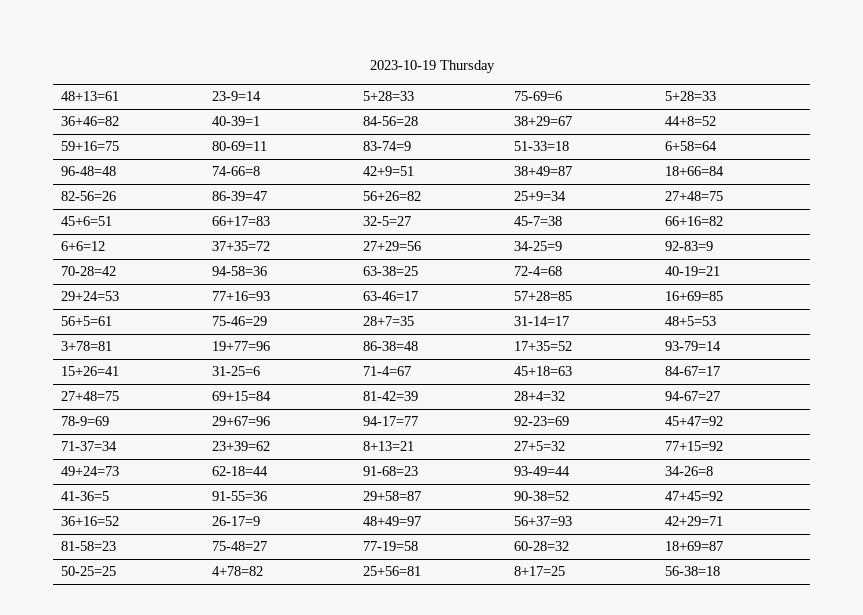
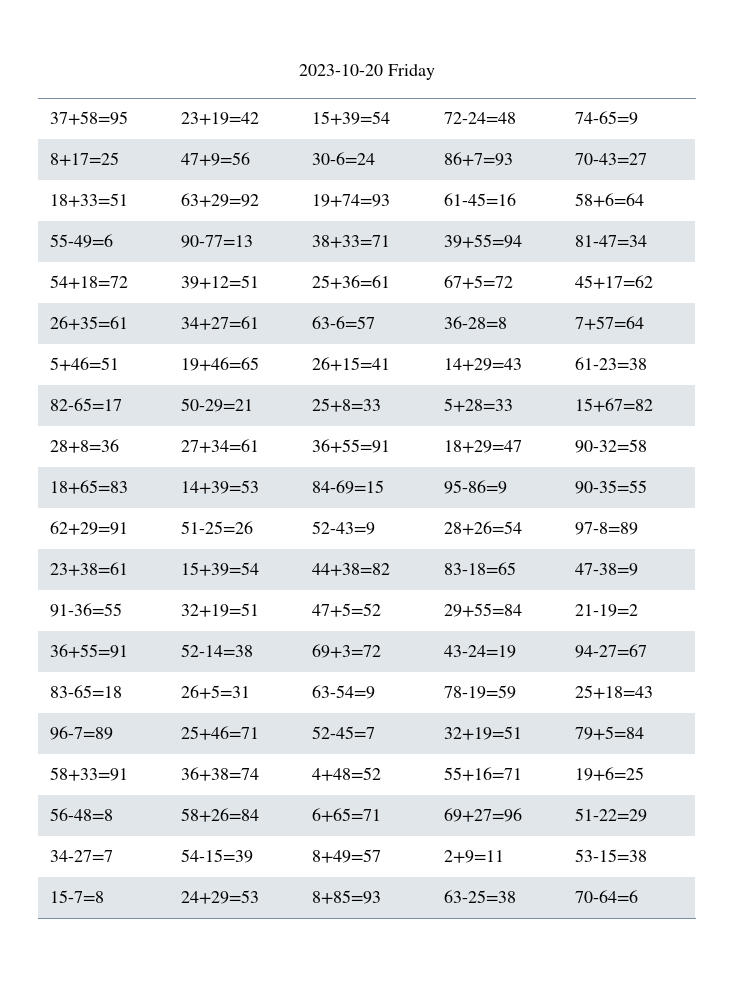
- 2023-10-19 Thursday
- 48+13=61 | 23-9=14 | 5+28=33 | 75-69=6 | 5+28=33
- 36+46=82 | 40-39=1 | 84-56=28 | 38+29=67 | 44+8=52
- 59+16=75 | 80-69=11 | 83-74=9 | 51-33=18 | 6+58=64
- 96-48=48 | 74-66=8 | 42+9=51 | 38+49=87 | 18+66=84
- 82-56=26 | 86-39=47 | 56+26=82 | 25+9=34 | 27+48=75
- 45+6=51 | 66+17=83 | 32-5=27 | 45-7=38 | 66+16=82
- 6+6=12 | 37+35=72 | 27+29=56 | 34-25=9 | 92-83=9
- 70-28=42 | 94-58=36 | 63-38=25 | 72-4=68 | 40-19=21
- 29+24=53 | 77+16=93 | 63-46=17 | 57+28=85 | 16+69=85
- 56+5=61 | 75-46=29 | 28+7=35 | 31-14=17 | 48+5=53
- 3+78=81 | 19+77=96 | 86-38=48 | 17+35=52 | 93-79=14
- 15+26=41 | 31-25=6 | 71-4=67 | 45+18=63 | 84-67=17
- 27+48=75 | 69+15=84 | 81-42=39 | 28+4=32 | 94-67=27
- 78-9=69 | 29+67=96 | 94-17=77 | 92-23=69 | 45+47=92
- 71-37=34 | 23+39=62 | 8+13=21 | 27+5=32 | 77+15=92
- 49+24=73 | 62-18=44 | 91-68=23 | 93-49=44 | 34-26=8
- 41-36=5 | 91-55=36 | 29+58=87 | 90-38=52 | 47+45=92
- 36+16=52 | 26-17=9 | 48+49=97 | 56+37=93 | 42+29=71
- 81-58=23 | 75-48=27 | 77-19=58 | 60-28=32 | 18+69=87
- 50-25=25 | 4+78=82 | 25+56=81 | 8+17=25 | 56-38=18
+ 2023-10-20 Friday
+ 37+58=95 | 23+19=42 | 15+39=54 | 72-24=48 | 74-65=9
+ 8+17=25 | 47+9=56 | 30-6=24 | 86+7=93 | 70-43=27
+ 18+33=51 | 63+29=92 | 19+74=93 | 61-45=16 | 58+6=64
+ 55-49=6 | 90-77=13 | 38+33=71 | 39+55=94 | 81-47=34
+ 54+18=72 | 39+12=51 | 25+36=61 | 67+5=72 | 45+17=62
+ 26+35=61 | 34+27=61 | 63-6=57 | 36-28=8 | 7+57=64
+ 5+46=51 | 19+46=65 | 26+15=41 | 14+29=43 | 61-23=38
+ 82-65=17 | 50-29=21 | 25+8=33 | 5+28=33 | 15+67=82
+ 28+8=36 | 27+34=61 | 36+55=91 | 18+29=47 | 90-32=58
+ 18+65=83 | 14+39=53 | 84-69=15 | 95-86=9 | 90-35=55
+ 62+29=91 | 51-25=26 | 52-43=9 | 28+26=54 | 97-8=89
+ 23+38=61 | 15+39=54 | 44+38=82 | 83-18=65 | 47-38=9
+ 91-36=55 | 32+19=51 | 47+5=52 | 29+55=84 | 21-19=2
+ 36+55=91 | 52-14=38 | 69+3=72 | 43-24=19 | 94-27=67
+ 83-65=18 | 26+5=31 | 63-54=9 | 78-19=59 | 25+18=43
+ 96-7=89 | 25+46=71 | 52-45=7 | 32+19=51 | 79+5=84
+ 58+33=91 | 36+38=74 | 4+48=52 | 55+16=71 | 19+6=25
+ 56-48=8 | 58+26=84 | 6+65=71 | 69+27=96 | 51-22=29
+ 34-27=7 | 54-15=39 | 8+49=57 | 2+9=11 | 53-15=38
+ 15-7=8 | 24+29=53 | 8+85=93 | 63-25=38 | 70-64=6

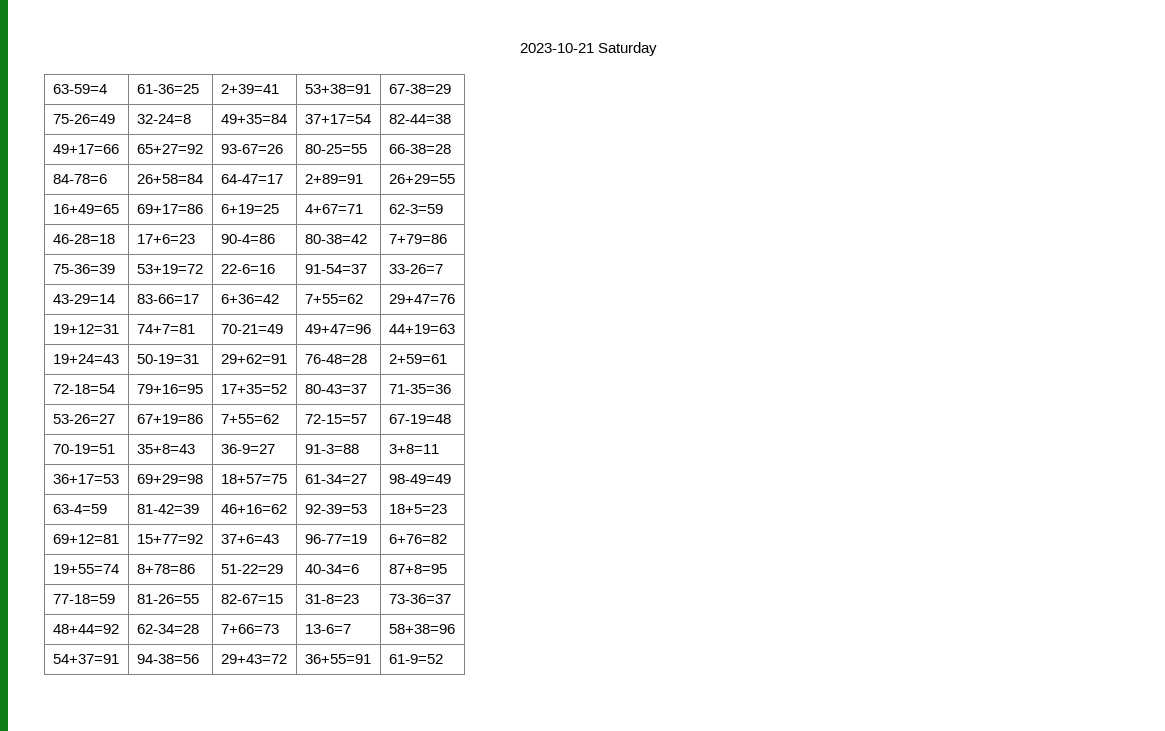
- 2023-10-20 Friday
- 37+58=95 | 23+19=42 | 15+39=54 | 72-24=48 | 74-65=9
- 8+17=25 | 47+9=56 | 30-6=24 | 86+7=93 | 70-43=27
- 18+33=51 | 63+29=92 | 19+74=93 | 61-45=16 | 58+6=64
- 55-49=6 | 90-77=13 | 38+33=71 | 39+55=94 | 81-47=34
- 54+18=72 | 39+12=51 | 25+36=61 | 67+5=72 | 45+17=62
- 26+35=61 | 34+27=61 | 63-6=57 | 36-28=8 | 7+57=64
- 5+46=51 | 19+46=65 | 26+15=41 | 14+29=43 | 61-23=38
- 82-65=17 | 50-29=21 | 25+8=33 | 5+28=33 | 15+67=82
- 28+8=36 | 27+34=61 | 36+55=91 | 18+29=47 | 90-32=58
- 18+65=83 | 14+39=53 | 84-69=15 | 95-86=9 | 90-35=55
- 62+29=91 | 51-25=26 | 52-43=9 | 28+26=54 | 97-8=89
- 23+38=61 | 15+39=54 | 44+38=82 | 83-18=65 | 47-38=9
- 91-36=55 | 32+19=51 | 47+5=52 | 29+55=84 | 21-19=2
- 36+55=91 | 52-14=38 | 69+3=72 | 43-24=19 | 94-27=67
- 83-65=18 | 26+5=31 | 63-54=9 | 78-19=59 | 25+18=43
- 96-7=89 | 25+46=71 | 52-45=7 | 32+19=51 | 79+5=84
- 58+33=91 | 36+38=74 | 4+48=52 | 55+16=71 | 19+6=25
- 56-48=8 | 58+26=84 | 6+65=71 | 69+27=96 | 51-22=29
- 34-27=7 | 54-15=39 | 8+49=57 | 2+9=11 | 53-15=38
- 15-7=8 | 24+29=53 | 8+85=93 | 63-25=38 | 70-64=6
+ 2023-10-21 Saturday
+ 63-59=4 | 61-36=25 | 2+39=41 | 53+38=91 | 67-38=29
+ 75-26=49 | 32-24=8 | 49+35=84 | 37+17=54 | 82-44=38
+ 49+17=66 | 65+27=92 | 93-67=26 | 80-25=55 | 66-38=28
+ 84-78=6 | 26+58=84 | 64-47=17 | 2+89=91 | 26+29=55
+ 16+49=65 | 69+17=86 | 6+19=25 | 4+67=71 | 62-3=59
+ 46-28=18 | 17+6=23 | 90-4=86 | 80-38=42 | 7+79=86
+ 75-36=39 | 53+19=72 | 22-6=16 | 91-54=37 | 33-26=7
+ 43-29=14 | 83-66=17 | 6+36=42 | 7+55=62 | 29+47=76
+ 19+12=31 | 74+7=81 | 70-21=49 | 49+47=96 | 44+19=63
+ 19+24=43 | 50-19=31 | 29+62=91 | 76-48=28 | 2+59=61
+ 72-18=54 | 79+16=95 | 17+35=52 | 80-43=37 | 71-35=36
+ 53-26=27 | 67+19=86 | 7+55=62 | 72-15=57 | 67-19=48
+ 70-19=51 | 35+8=43 | 36-9=27 | 91-3=88 | 3+8=11
+ 36+17=53 | 69+29=98 | 18+57=75 | 61-34=27 | 98-49=49
+ 63-4=59 | 81-42=39 | 46+16=62 | 92-39=53 | 18+5=23
+ 69+12=81 | 15+77=92 | 37+6=43 | 96-77=19 | 6+76=82
+ 19+55=74 | 8+78=86 | 51-22=29 | 40-34=6 | 87+8=95
+ 77-18=59 | 81-26=55 | 82-67=15 | 31-8=23 | 73-36=37
+ 48+44=92 | 62-34=28 | 7+66=73 | 13-6=7 | 58+38=96
+ 54+37=91 | 94-38=56 | 29+43=72 | 36+55=91 | 61-9=52

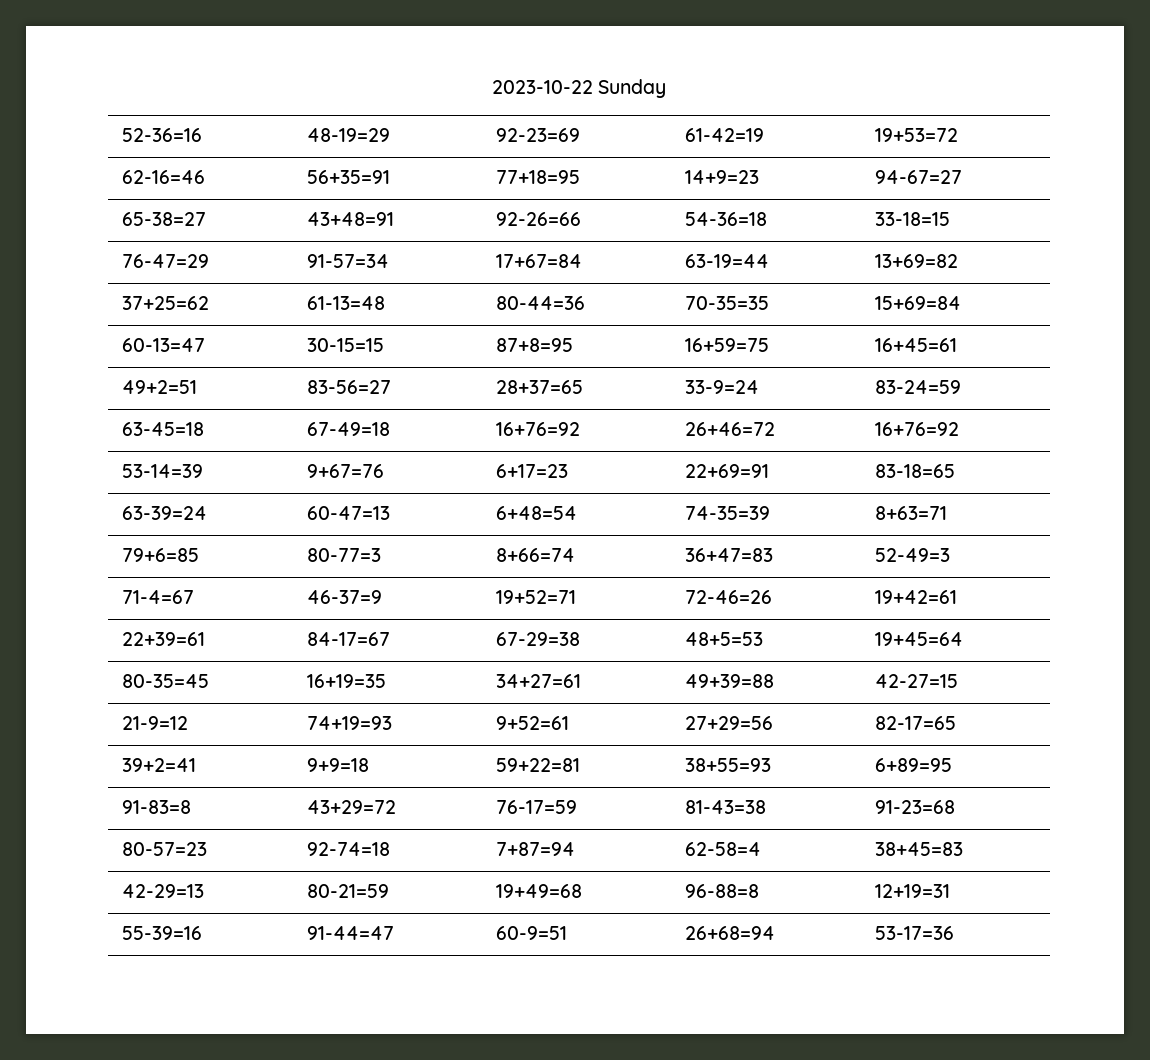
- 2023-10-21 Saturday
- 63-59=4 | 61-36=25 | 2+39=41 | 53+38=91 | 67-38=29
- 75-26=49 | 32-24=8 | 49+35=84 | 37+17=54 | 82-44=38
- 49+17=66 | 65+27=92 | 93-67=26 | 80-25=55 | 66-38=28
- 84-78=6 | 26+58=84 | 64-47=17 | 2+89=91 | 26+29=55
- 16+49=65 | 69+17=86 | 6+19=25 | 4+67=71 | 62-3=59
- 46-28=18 | 17+6=23 | 90-4=86 | 80-38=42 | 7+79=86
- 75-36=39 | 53+19=72 | 22-6=16 | 91-54=37 | 33-26=7
- 43-29=14 | 83-66=17 | 6+36=42 | 7+55=62 | 29+47=76
- 19+12=31 | 74+7=81 | 70-21=49 | 49+47=96 | 44+19=63
- 19+24=43 | 50-19=31 | 29+62=91 | 76-48=28 | 2+59=61
- 72-18=54 | 79+16=95 | 17+35=52 | 80-43=37 | 71-35=36
- 53-26=27 | 67+19=86 | 7+55=62 | 72-15=57 | 67-19=48
- 70-19=51 | 35+8=43 | 36-9=27 | 91-3=88 | 3+8=11
- 36+17=53 | 69+29=98 | 18+57=75 | 61-34=27 | 98-49=49
- 63-4=59 | 81-42=39 | 46+16=62 | 92-39=53 | 18+5=23
- 69+12=81 | 15+77=92 | 37+6=43 | 96-77=19 | 6+76=82
- 19+55=74 | 8+78=86 | 51-22=29 | 40-34=6 | 87+8=95
- 77-18=59 | 81-26=55 | 82-67=15 | 31-8=23 | 73-36=37
- 48+44=92 | 62-34=28 | 7+66=73 | 13-6=7 | 58+38=96
- 54+37=91 | 94-38=56 | 29+43=72 | 36+55=91 | 61-9=52
+ 2023-10-22 Sunday
+ 52-36=16 | 48-19=29 | 92-23=69 | 61-42=19 | 19+53=72
+ 62-16=46 | 56+35=91 | 77+18=95 | 14+9=23 | 94-67=27
+ 65-38=27 | 43+48=91 | 92-26=66 | 54-36=18 | 33-18=15
+ 76-47=29 | 91-57=34 | 17+67=84 | 63-19=44 | 13+69=82
+ 37+25=62 | 61-13=48 | 80-44=36 | 70-35=35 | 15+69=84
+ 60-13=47 | 30-15=15 | 87+8=95 | 16+59=75 | 16+45=61
+ 49+2=51 | 83-56=27 | 28+37=65 | 33-9=24 | 83-24=59
+ 63-45=18 | 67-49=18 | 16+76=92 | 26+46=72 | 16+76=92
+ 53-14=39 | 9+67=76 | 6+17=23 | 22+69=91 | 83-18=65
+ 63-39=24 | 60-47=13 | 6+48=54 | 74-35=39 | 8+63=71
+ 79+6=85 | 80-77=3 | 8+66=74 | 36+47=83 | 52-49=3
+ 71-4=67 | 46-37=9 | 19+52=71 | 72-46=26 | 19+42=61
+ 22+39=61 | 84-17=67 | 67-29=38 | 48+5=53 | 19+45=64
+ 80-35=45 | 16+19=35 | 34+27=61 | 49+39=88 | 42-27=15
+ 21-9=12 | 74+19=93 | 9+52=61 | 27+29=56 | 82-17=65
+ 39+2=41 | 9+9=18 | 59+22=81 | 38+55=93 | 6+89=95
+ 91-83=8 | 43+29=72 | 76-17=59 | 81-43=38 | 91-23=68
+ 80-57=23 | 92-74=18 | 7+87=94 | 62-58=4 | 38+45=83
+ 42-29=13 | 80-21=59 | 19+49=68 | 96-88=8 | 12+19=31
+ 55-39=16 | 91-44=47 | 60-9=51 | 26+68=94 | 53-17=36

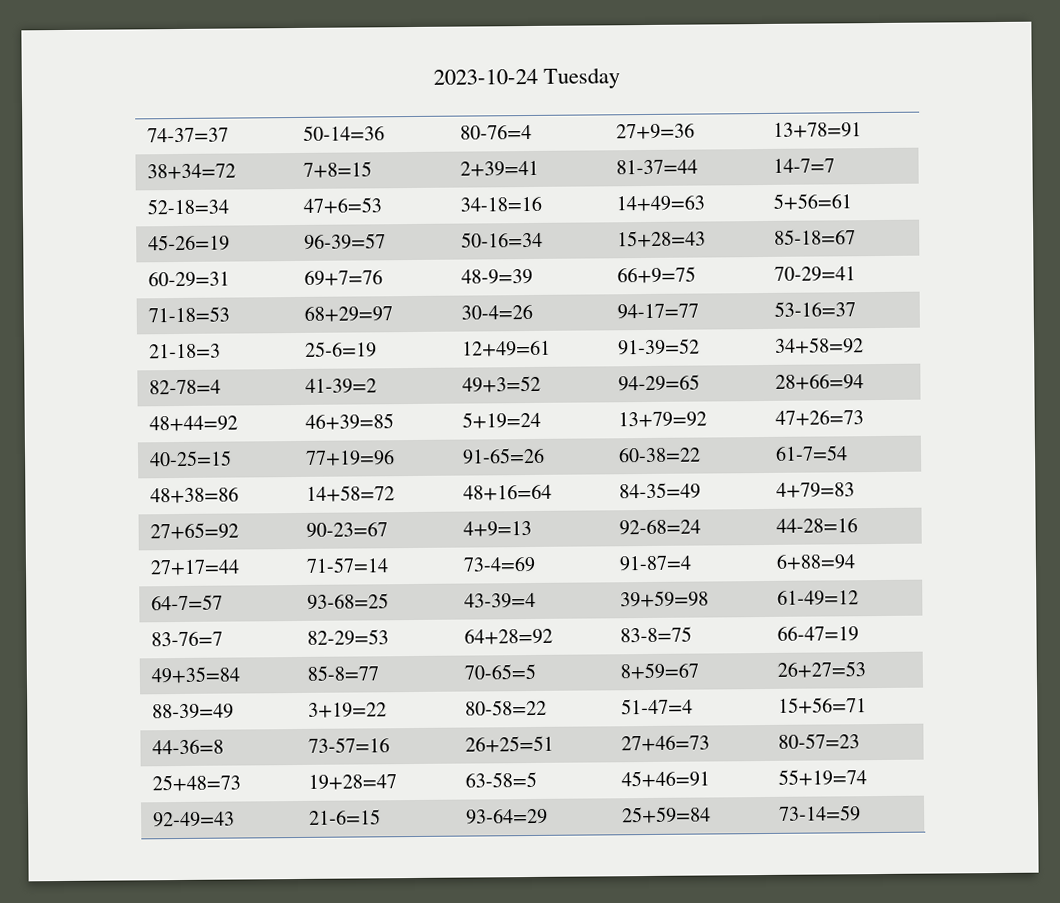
- 2023-10-22 Sunday
- 52-36=16 | 48-19=29 | 92-23=69 | 61-42=19 | 19+53=72
- 62-16=46 | 56+35=91 | 77+18=95 | 14+9=23 | 94-67=27
- 65-38=27 | 43+48=91 | 92-26=66 | 54-36=18 | 33-18=15
- 76-47=29 | 91-57=34 | 17+67=84 | 63-19=44 | 13+69=82
- 37+25=62 | 61-13=48 | 80-44=36 | 70-35=35 | 15+69=84
- 60-13=47 | 30-15=15 | 87+8=95 | 16+59=75 | 16+45=61
- 49+2=51 | 83-56=27 | 28+37=65 | 33-9=24 | 83-24=59
- 63-45=18 | 67-49=18 | 16+76=92 | 26+46=72 | 16+76=92
- 53-14=39 | 9+67=76 | 6+17=23 | 22+69=91 | 83-18=65
- 63-39=24 | 60-47=13 | 6+48=54 | 74-35=39 | 8+63=71
- 79+6=85 | 80-77=3 | 8+66=74 | 36+47=83 | 52-49=3
- 71-4=67 | 46-37=9 | 19+52=71 | 72-46=26 | 19+42=61
- 22+39=61 | 84-17=67 | 67-29=38 | 48+5=53 | 19+45=64
- 80-35=45 | 16+19=35 | 34+27=61 | 49+39=88 | 42-27=15
- 21-9=12 | 74+19=93 | 9+52=61 | 27+29=56 | 82-17=65
- 39+2=41 | 9+9=18 | 59+22=81 | 38+55=93 | 6+89=95
- 91-83=8 | 43+29=72 | 76-17=59 | 81-43=38 | 91-23=68
- 80-57=23 | 92-74=18 | 7+87=94 | 62-58=4 | 38+45=83
- 42-29=13 | 80-21=59 | 19+49=68 | 96-88=8 | 12+19=31
- 55-39=16 | 91-44=47 | 60-9=51 | 26+68=94 | 53-17=36
+ 2023-10-24 Tuesday
+ 74-37=37 | 50-14=36 | 80-76=4 | 27+9=36 | 13+78=91
+ 38+34=72 | 7+8=15 | 2+39=41 | 81-37=44 | 14-7=7
+ 52-18=34 | 47+6=53 | 34-18=16 | 14+49=63 | 5+56=61
+ 45-26=19 | 96-39=57 | 50-16=34 | 15+28=43 | 85-18=67
+ 60-29=31 | 69+7=76 | 48-9=39 | 66+9=75 | 70-29=41
+ 71-18=53 | 68+29=97 | 30-4=26 | 94-17=77 | 53-16=37
+ 21-18=3 | 25-6=19 | 12+49=61 | 91-39=52 | 34+58=92
+ 82-78=4 | 41-39=2 | 49+3=52 | 94-29=65 | 28+66=94
+ 48+44=92 | 46+39=85 | 5+19=24 | 13+79=92 | 47+26=73
+ 40-25=15 | 77+19=96 | 91-65=26 | 60-38=22 | 61-7=54
+ 48+38=86 | 14+58=72 | 48+16=64 | 84-35=49 | 4+79=83
+ 27+65=92 | 90-23=67 | 4+9=13 | 92-68=24 | 44-28=16
+ 27+17=44 | 71-57=14 | 73-4=69 | 91-87=4 | 6+88=94
+ 64-7=57 | 93-68=25 | 43-39=4 | 39+59=98 | 61-49=12
+ 83-76=7 | 82-29=53 | 64+28=92 | 83-8=75 | 66-47=19
+ 49+35=84 | 85-8=77 | 70-65=5 | 8+59=67 | 26+27=53
+ 88-39=49 | 3+19=22 | 80-58=22 | 51-47=4 | 15+56=71
+ 44-36=8 | 73-57=16 | 26+25=51 | 27+46=73 | 80-57=23
+ 25+48=73 | 19+28=47 | 63-58=5 | 45+46=91 | 55+19=74
+ 92-49=43 | 21-6=15 | 93-64=29 | 25+59=84 | 73-14=59

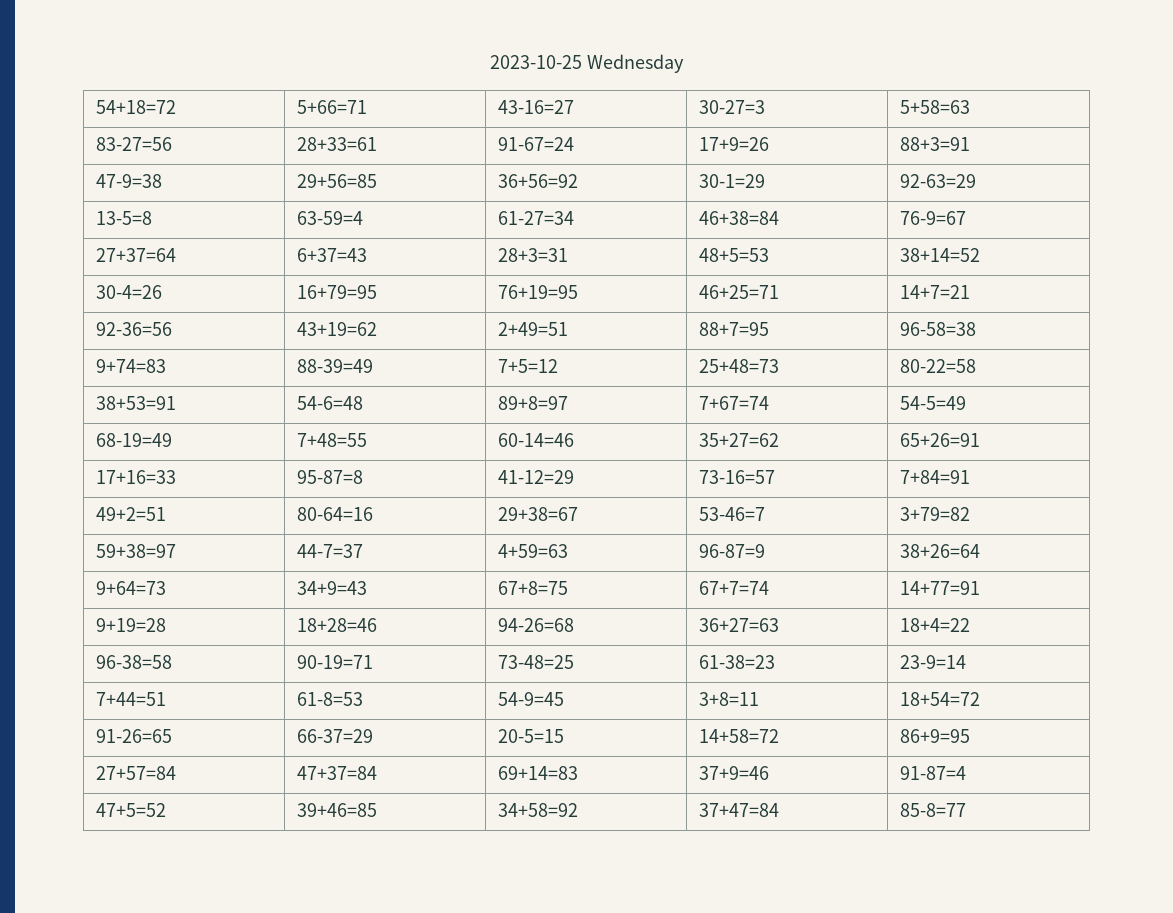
- 2023-10-24 Tuesday
- 74-37=37 | 50-14=36 | 80-76=4 | 27+9=36 | 13+78=91
- 38+34=72 | 7+8=15 | 2+39=41 | 81-37=44 | 14-7=7
- 52-18=34 | 47+6=53 | 34-18=16 | 14+49=63 | 5+56=61
- 45-26=19 | 96-39=57 | 50-16=34 | 15+28=43 | 85-18=67
- 60-29=31 | 69+7=76 | 48-9=39 | 66+9=75 | 70-29=41
- 71-18=53 | 68+29=97 | 30-4=26 | 94-17=77 | 53-16=37
- 21-18=3 | 25-6=19 | 12+49=61 | 91-39=52 | 34+58=92
- 82-78=4 | 41-39=2 | 49+3=52 | 94-29=65 | 28+66=94
- 48+44=92 | 46+39=85 | 5+19=24 | 13+79=92 | 47+26=73
- 40-25=15 | 77+19=96 | 91-65=26 | 60-38=22 | 61-7=54
- 48+38=86 | 14+58=72 | 48+16=64 | 84-35=49 | 4+79=83
- 27+65=92 | 90-23=67 | 4+9=13 | 92-68=24 | 44-28=16
- 27+17=44 | 71-57=14 | 73-4=69 | 91-87=4 | 6+88=94
- 64-7=57 | 93-68=25 | 43-39=4 | 39+59=98 | 61-49=12
- 83-76=7 | 82-29=53 | 64+28=92 | 83-8=75 | 66-47=19
- 49+35=84 | 85-8=77 | 70-65=5 | 8+59=67 | 26+27=53
- 88-39=49 | 3+19=22 | 80-58=22 | 51-47=4 | 15+56=71
- 44-36=8 | 73-57=16 | 26+25=51 | 27+46=73 | 80-57=23
- 25+48=73 | 19+28=47 | 63-58=5 | 45+46=91 | 55+19=74
- 92-49=43 | 21-6=15 | 93-64=29 | 25+59=84 | 73-14=59
+ 2023-10-25 Wednesday
+ 54+18=72 | 5+66=71 | 43-16=27 | 30-27=3 | 5+58=63
+ 83-27=56 | 28+33=61 | 91-67=24 | 17+9=26 | 88+3=91
+ 47-9=38 | 29+56=85 | 36+56=92 | 30-1=29 | 92-63=29
+ 13-5=8 | 63-59=4 | 61-27=34 | 46+38=84 | 76-9=67
+ 27+37=64 | 6+37=43 | 28+3=31 | 48+5=53 | 38+14=52
+ 30-4=26 | 16+79=95 | 76+19=95 | 46+25=71 | 14+7=21
+ 92-36=56 | 43+19=62 | 2+49=51 | 88+7=95 | 96-58=38
+ 9+74=83 | 88-39=49 | 7+5=12 | 25+48=73 | 80-22=58
+ 38+53=91 | 54-6=48 | 89+8=97 | 7+67=74 | 54-5=49
+ 68-19=49 | 7+48=55 | 60-14=46 | 35+27=62 | 65+26=91
+ 17+16=33 | 95-87=8 | 41-12=29 | 73-16=57 | 7+84=91
+ 49+2=51 | 80-64=16 | 29+38=67 | 53-46=7 | 3+79=82
+ 59+38=97 | 44-7=37 | 4+59=63 | 96-87=9 | 38+26=64
+ 9+64=73 | 34+9=43 | 67+8=75 | 67+7=74 | 14+77=91
+ 9+19=28 | 18+28=46 | 94-26=68 | 36+27=63 | 18+4=22
+ 96-38=58 | 90-19=71 | 73-48=25 | 61-38=23 | 23-9=14
+ 7+44=51 | 61-8=53 | 54-9=45 | 3+8=11 | 18+54=72
+ 91-26=65 | 66-37=29 | 20-5=15 | 14+58=72 | 86+9=95
+ 27+57=84 | 47+37=84 | 69+14=83 | 37+9=46 | 91-87=4
+ 47+5=52 | 39+46=85 | 34+58=92 | 37+47=84 | 85-8=77

